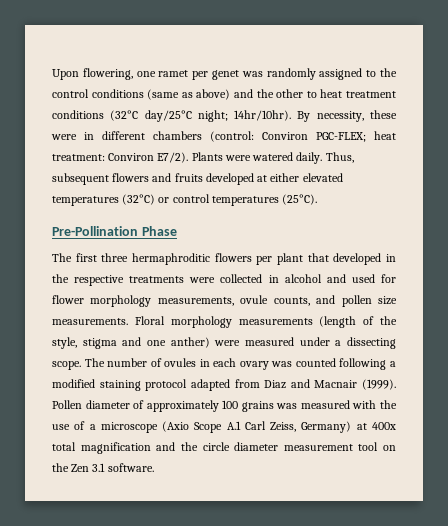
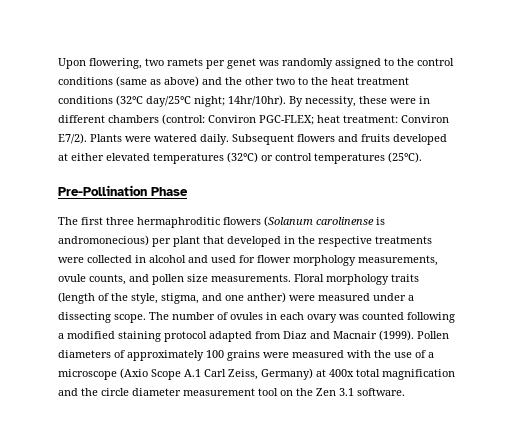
- Upon flowering, one ramet per genet was randomly assigned to the control conditions (same as above) and the other to heat treatment conditions (32°C day/25°C night; 14hr/10hr).
+ Upon flowering, two ramets per genet was randomly assigned to the control conditions (same as above) and the other two to the heat treatment conditions (32°C day/25°C night; 14hr/10hr).
- Thus, subsequent flowers and fruits developed at either elevated temperatures (32°C) or control temperatures (25°C).
+ Subsequent flowers and fruits developed at either elevated temperatures (32°C) or control temperatures (25°C).
- The first three hermaphroditic flowers per plant that developed in the respective treatments were collected in alcohol and used for flower morphology measurements, ovule counts, and pollen size measurements.
+ The first three hermaphroditic flowers (Solanum carolinense is andromonecious) per plant that developed in the respective treatments were collected in alcohol and used for flower morphology measurements, ovule counts, and pollen size measurements.
- Floral morphology measurements (length of the style, stigma and one anther) were measured under a dissecting scope.
+ Floral morphology traits (length of the style, stigma, and one anther) were measured under a dissecting scope.
- Pollen diameter of approximately 100 grains was measured with the use of a microscope (Axio Scope A.1 Carl Zeiss, Germany) at 400x total magnification and the circle diameter measurement tool on the Zen 3.1 software.
+ Pollen diameters of approximately 100 grains were measured with the use of a microscope (Axio Scope A.1 Carl Zeiss, Germany) at 400x total magnification and the circle diameter measurement tool on the Zen 3.1 software.

